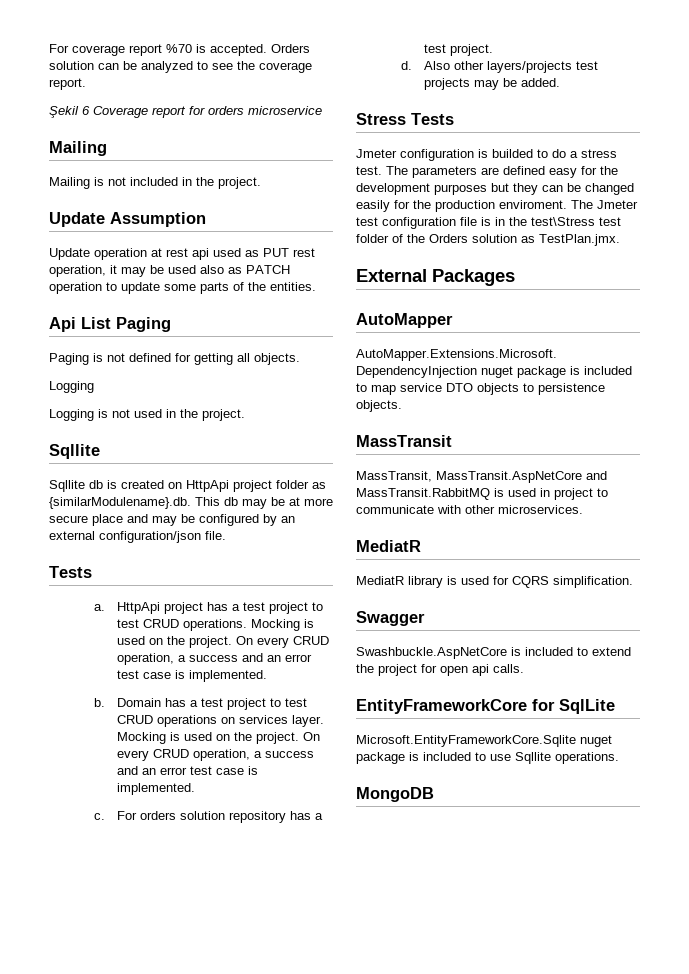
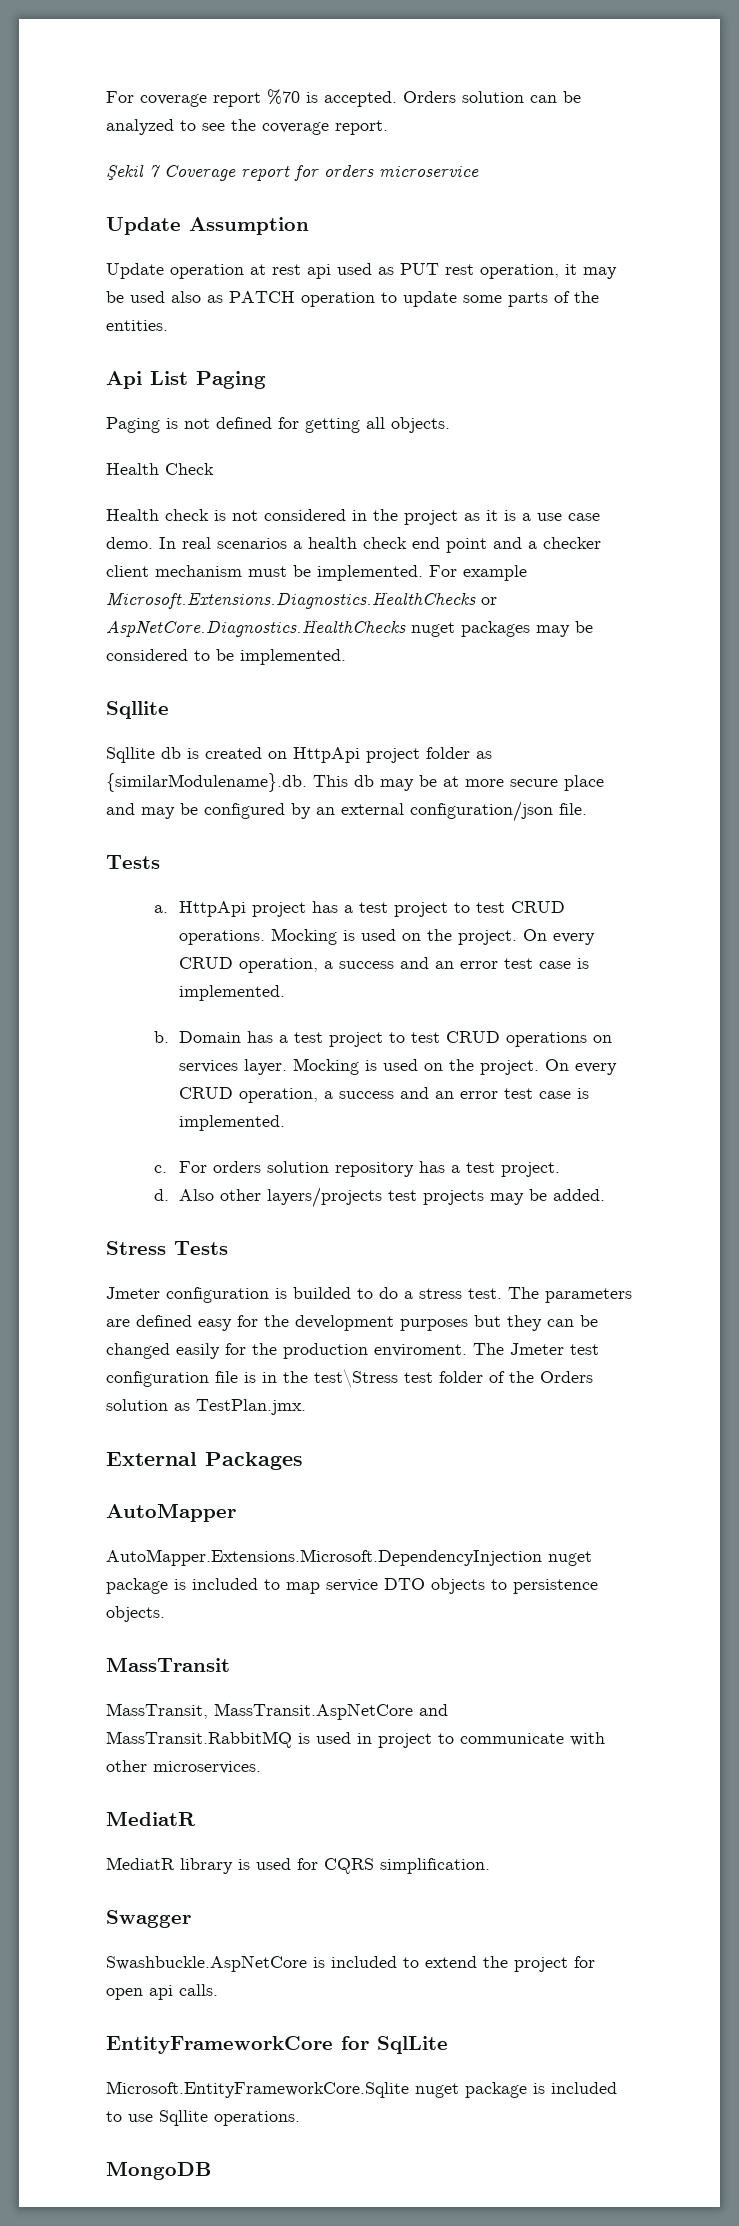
- Şekil 6 Coverage report for orders microservice
- Mailing
- Mailing is not included in the project.
+ Şekil 7 Coverage report for orders microservice
  Paging is not defined for getting all objects.
- Logging
- Logging is not used in the project.
+ Health Check
+ Health check is not considered in the project as it is a use case demo. In real scenarios a health check end point and a checker client mechanism must be implemented. For example Microsoft.Extensions.Diagnostics.HealthChecks or AspNetCore.Diagnostics.HealthChecks nuget packages may be considered to be implemented.

